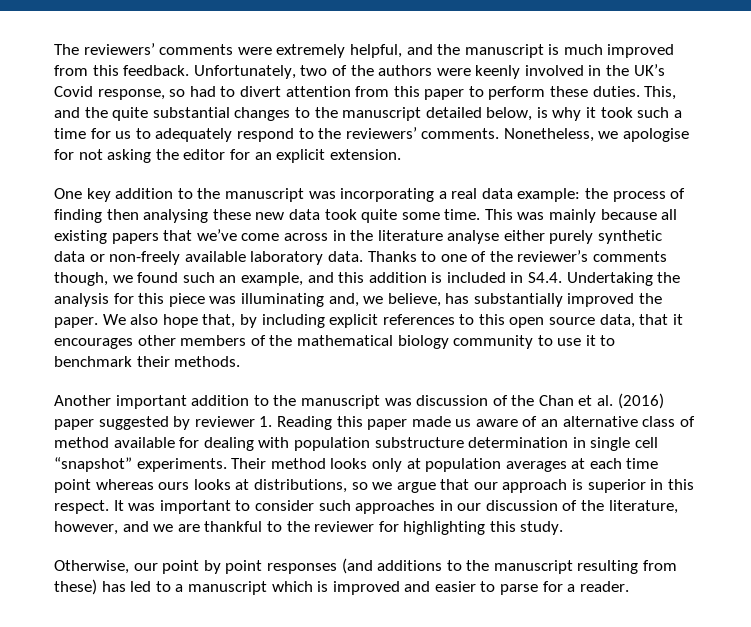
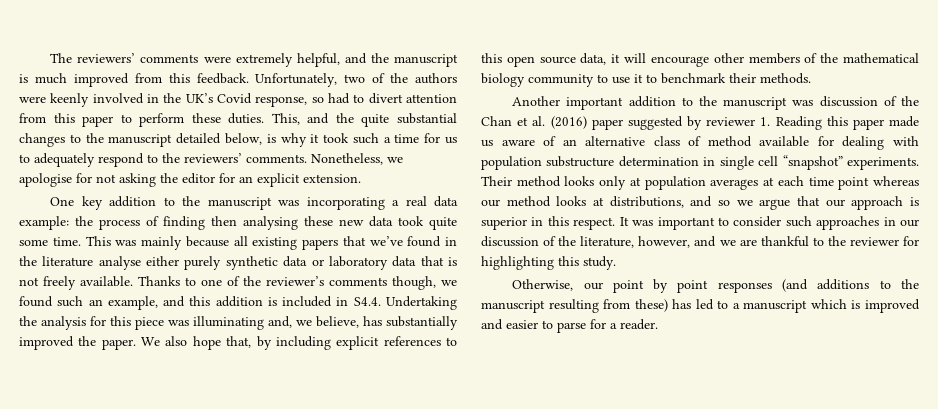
- This was mainly because all existing papers that we’ve come across in the literature analyse either purely synthetic data or non-freely available laboratory data.
+ This was mainly because all existing papers that we’ve found in the literature analyse either purely synthetic data or laboratory data that is not freely available.
- We also hope that, by including explicit references to this open source data, that it encourages other members of the mathematical biology community to use it to benchmark their methods.
+ We also hope that, by including explicit references to this open source data, it will encourage other members of the mathematical biology community to use it to benchmark their methods.
- Their method looks only at population averages at each time point whereas ours looks at distributions, so we argue that our approach is superior in this respect.
+ Their method looks only at population averages at each time point whereas our method looks at distributions, and so we argue that our approach is superior in this respect.

